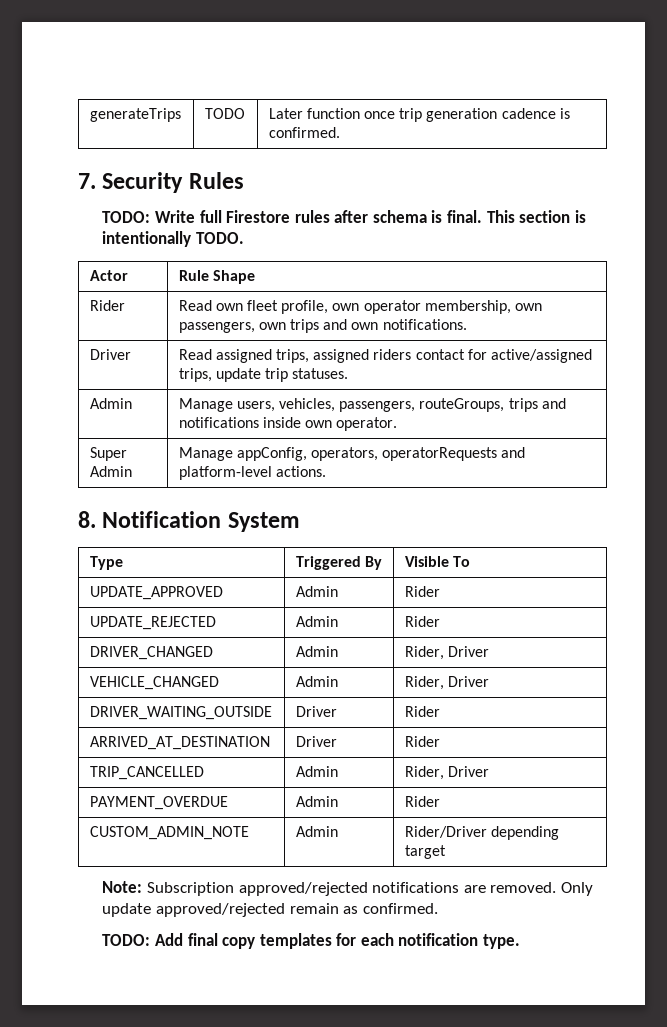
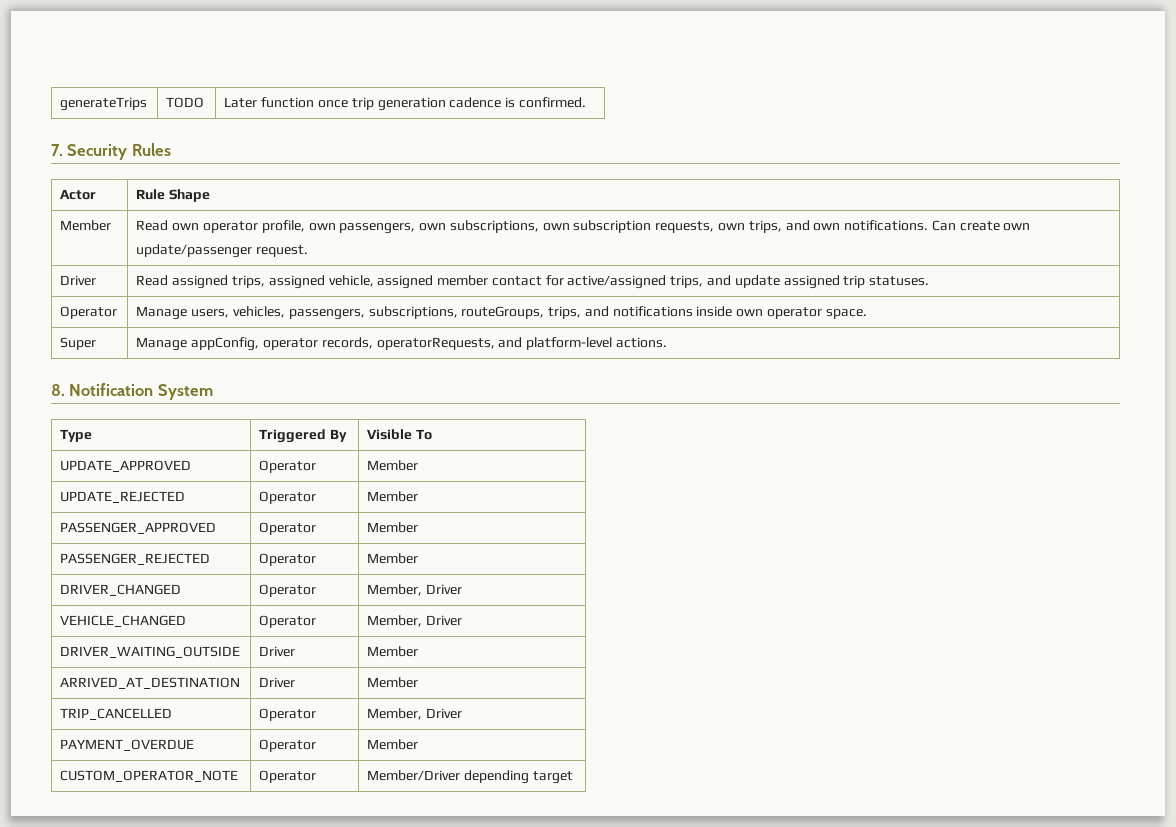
- TODO: Write full Firestore rules after schema is final. This section is intentionally TODO.
- Rider | Read own fleet profile, own operator membership, own passengers, own trips and own notifications.
+ Member | Read own operator profile, own passengers, own subscriptions, own subscription requests, own trips, and own notifications. Can create own update/passenger request.
- Driver | Read assigned trips, assigned riders contact for active/assigned trips, update trip statuses.
+ Driver | Read assigned trips, assigned vehicle, assigned member contact for active/assigned trips, and update assigned trip statuses.
- Admin | Manage users, vehicles, passengers, routeGroups, trips and notifications inside own operator.
+ Operator | Manage users, vehicles, passengers, subscriptions, routeGroups, trips, and notifications inside own operator space.
- Super Admin | Manage appConfig, operators, operatorRequests and platform-level actions.
+ Super | Manage appConfig, operator records, operatorRequests, and platform-level actions.
- UPDATE_APPROVED | Admin | Rider
+ UPDATE_APPROVED | Operator | Member
- UPDATE_REJECTED | Admin | Rider
+ UPDATE_REJECTED | Operator | Member
+ PASSENGER_APPROVED | Operator | Member
+ PASSENGER_REJECTED | Operator | Member
- DRIVER_CHANGED | Admin | Rider, Driver
+ DRIVER_CHANGED | Operator | Member, Driver
- VEHICLE_CHANGED | Admin | Rider, Driver
+ VEHICLE_CHANGED | Operator | Member, Driver
- DRIVER_WAITING_OUTSIDE | Driver | Rider
+ DRIVER_WAITING_OUTSIDE | Driver | Member
- ARRIVED_AT_DESTINATION | Driver | Rider
+ ARRIVED_AT_DESTINATION | Driver | Member
- TRIP_CANCELLED | Admin | Rider, Driver
+ TRIP_CANCELLED | Operator | Member, Driver
- PAYMENT_OVERDUE | Admin | Rider
- CUSTOM_ADMIN_NOTE | Admin | Rider/Driver depending target
- Note: Subscription approved/rejected notifications are removed. Only update approved/rejected remain as confirmed.
- TODO: Add final copy templates for each notification type.
+ PAYMENT_OVERDUE | Operator | Member
+ CUSTOM_OPERATOR_NOTE | Operator | Member/Driver depending target

